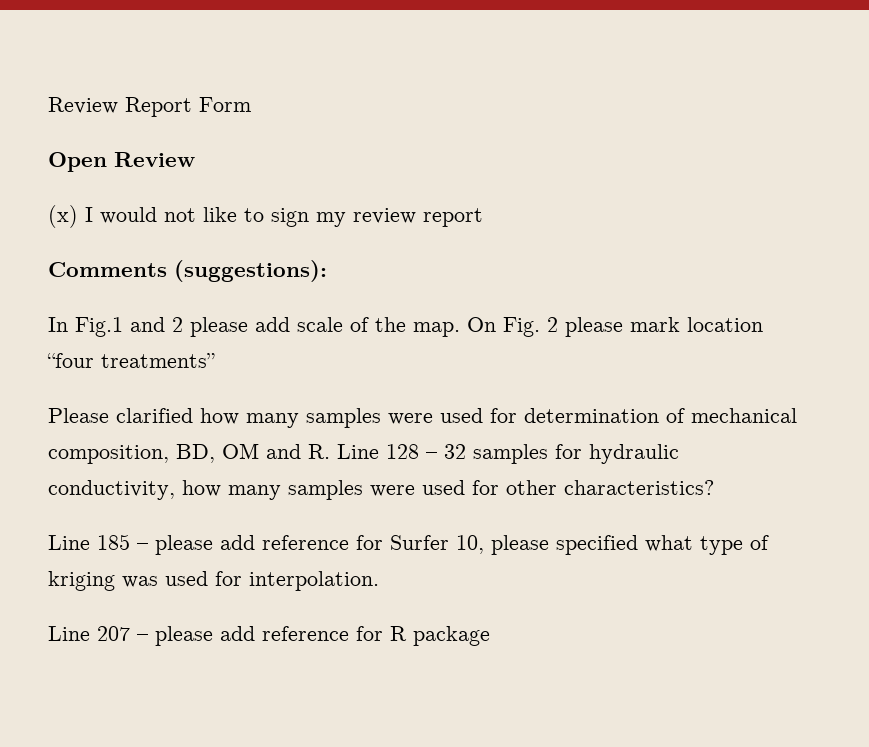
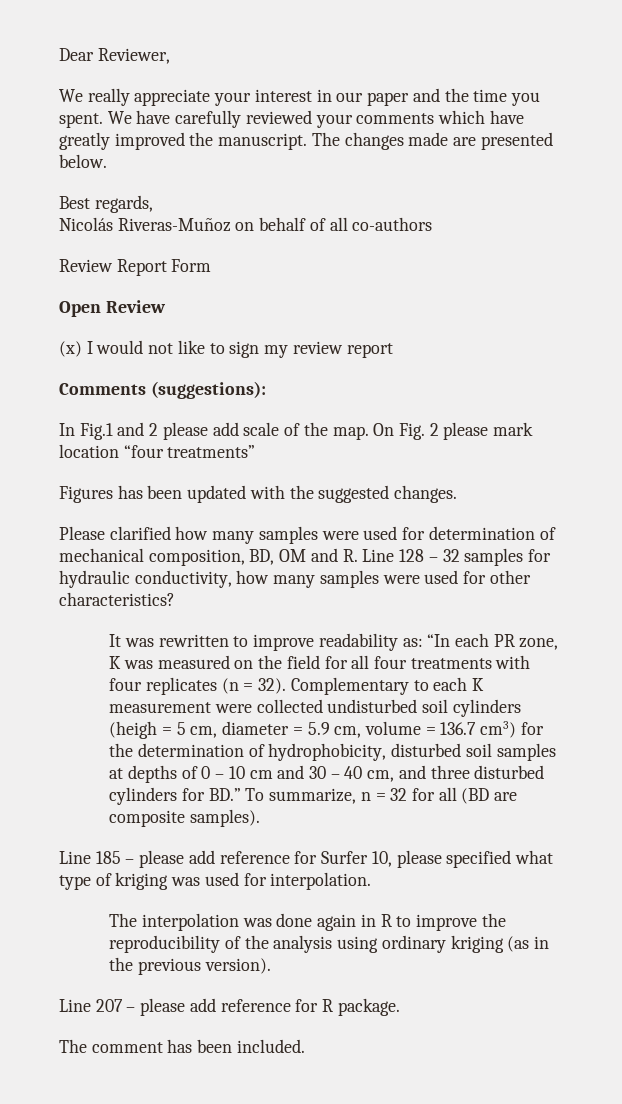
+ Dear Reviewer,
+ We really appreciate your interest in our paper and the time you spent. We have carefully reviewed your comments which have greatly improved the manuscript. The changes made are presented below.
+ Best regards,
+ Nicolás Riveras-Muñoz on behalf of all co-authors
+ Figures has been updated with the suggested changes.
+ It was rewritten to improve readability as: “In each PR zone, K was measured on the field for all four treatments with four replicates (n = 32). Complementary to each K measurement were collected undisturbed soil cylinders (heigh = 5 cm, diameter = 5.9 cm, volume = 136.7 cm3) for the determination of hydrophobicity, disturbed soil samples at depths of 0 – 10 cm and 30 – 40 cm, and three disturbed cylinders for BD.” To summarize, n = 32 for all (BD are composite samples).
+ The interpolation was done again in R to improve the reproducibility of the analysis using ordinary kriging (as in the previous version).
- Line 207 – please add reference for R package
+ Line 207 – please add reference for R package.
+ The comment has been included.

